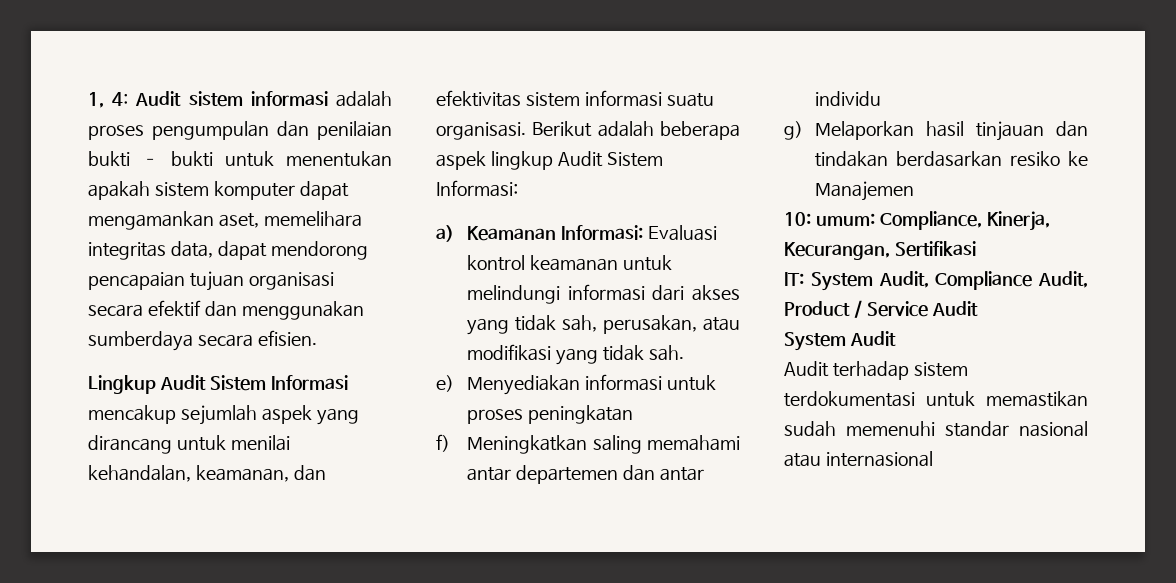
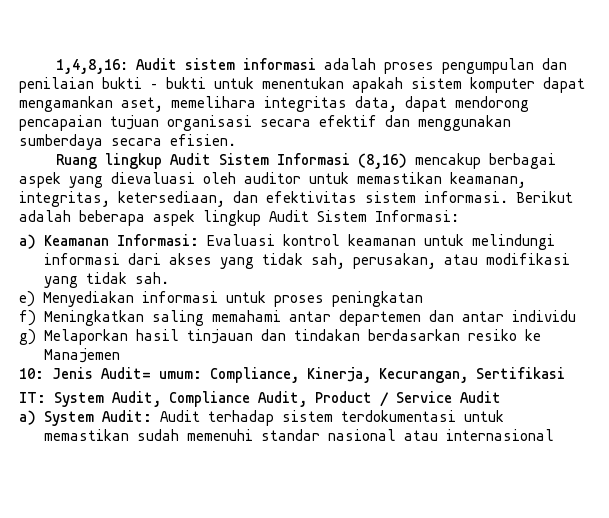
- 1, 4: Audit sistem informasi adalah proses pengumpulan dan penilaian bukti – bukti untuk menentukan apakah sistem komputer dapat mengamankan aset, memelihara integritas data, dapat mendorong pencapaian tujuan organisasi secara efektif dan menggunakan sumberdaya secara efisien.
+ 1,4,8,16: Audit sistem informasi adalah proses pengumpulan dan penilaian bukti – bukti untuk menentukan apakah sistem komputer dapat mengamankan aset, memelihara integritas data, dapat mendorong pencapaian tujuan organisasi secara efektif dan menggunakan sumberdaya secara efisien.
- Lingkup Audit Sistem Informasi mencakup sejumlah aspek yang dirancang untuk menilai kehandalan, keamanan, dan efektivitas sistem informasi suatu organisasi.
+ Ruang lingkup Audit Sistem Informasi (8,16) mencakup berbagai aspek yang dievaluasi oleh auditor untuk memastikan keamanan, integritas, ketersediaan, dan efektivitas sistem informasi.
- 10: umum: Compliance, Kinerja, Kecurangan, Sertifikasi
+ 10: Jenis Audit= umum: Compliance, Kinerja, Kecurangan, Sertifikasi
- System Audit
- Audit terhadap sistem terdokumentasi untuk memastikan sudah memenuhi standar nasional atau internasional
+ a) System Audit: Audit terhadap sistem terdokumentasi untuk memastikan sudah memenuhi standar nasional atau internasional

